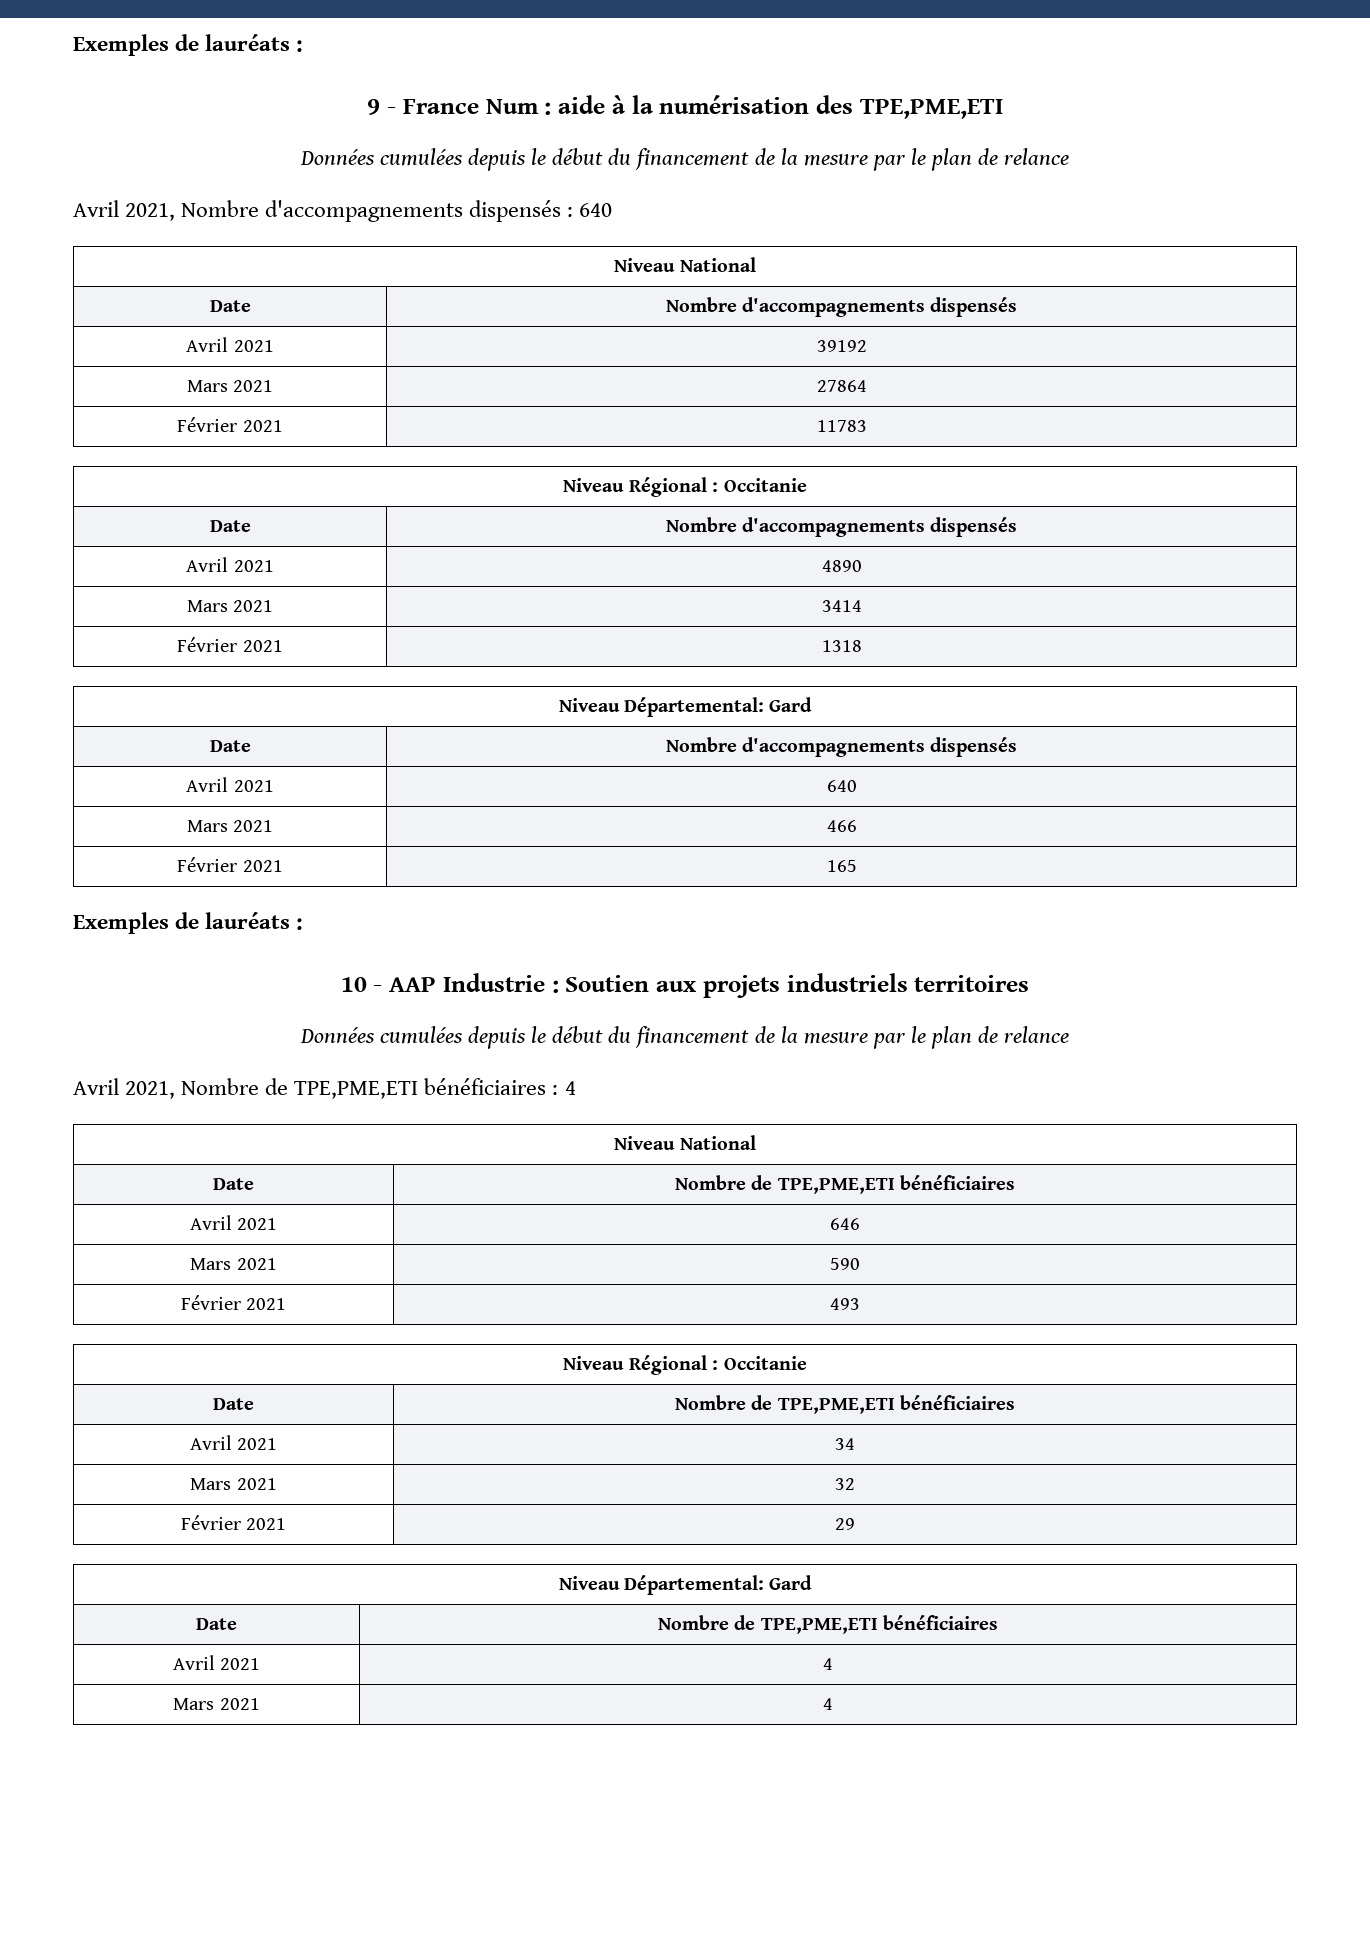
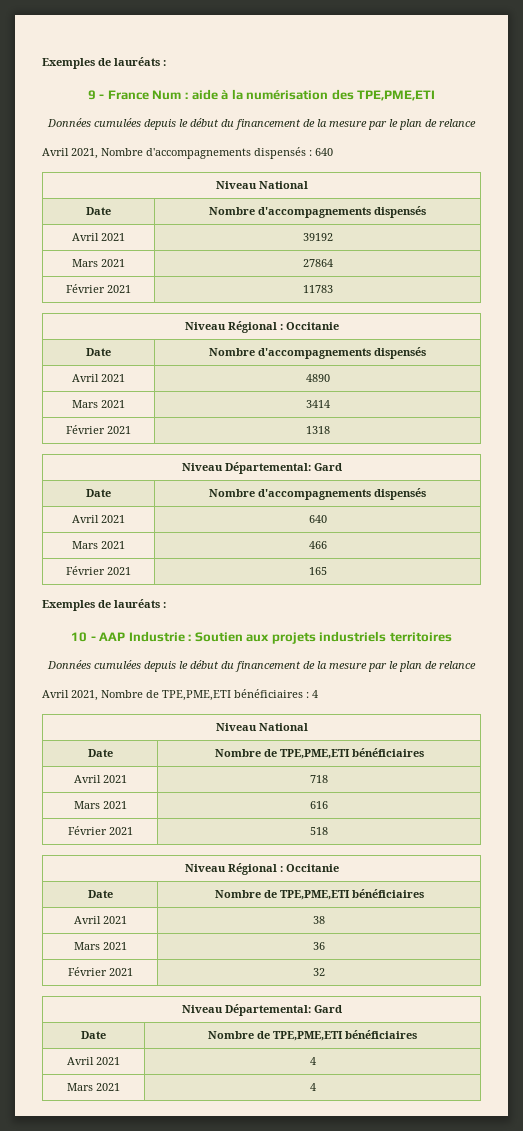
- Avril 2021 | 646
- Mars 2021 | 590
- Février 2021 | 493
+ Avril 2021 | 718
+ Mars 2021 | 616
+ Février 2021 | 518
- Avril 2021 | 34
- Mars 2021 | 32
- Février 2021 | 29
+ Avril 2021 | 38
+ Mars 2021 | 36
+ Février 2021 | 32

